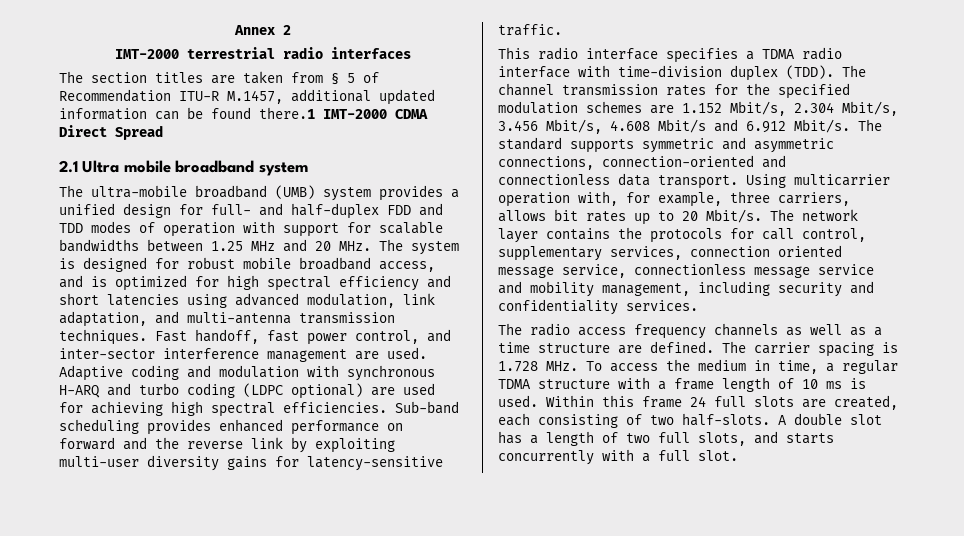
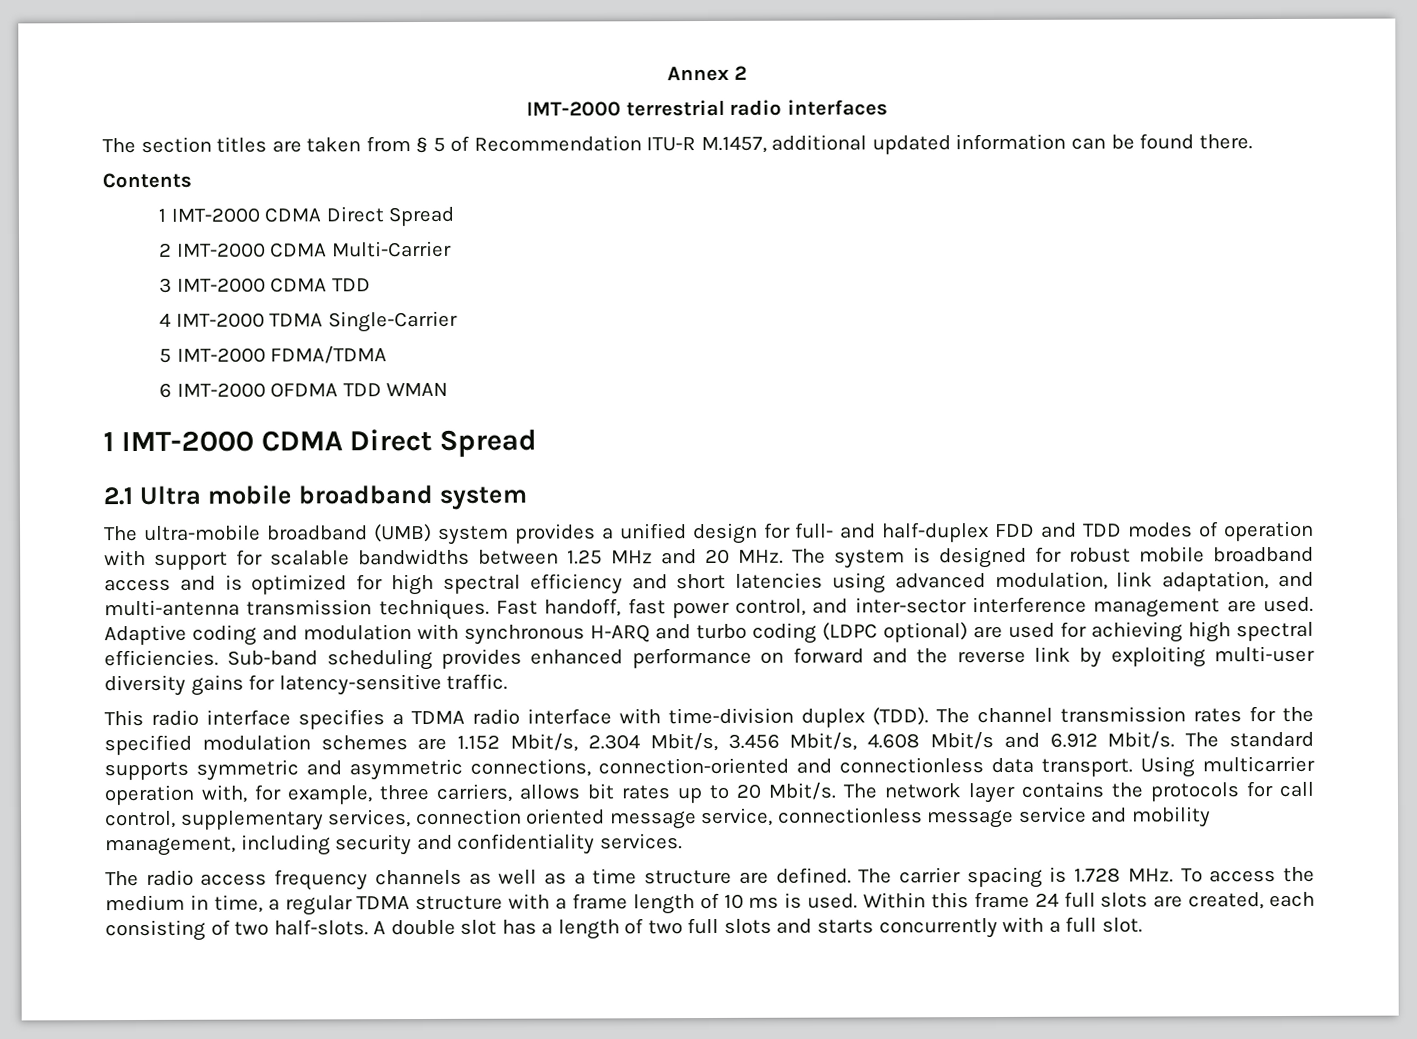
- The section titles are taken from § 5 of Recommendation ITU-R M.1457, additional updated information can be found there.1 IMT-2000 CDMA Direct Spread
+ The section titles are taken from § 5 of Recommendation ITU-R M.1457, additional updated information can be found there.
+ Contents
+ 1 IMT-2000 CDMA Direct Spread
+ 2 IMT-2000 CDMA Multi-Carrier
+ 3 IMT-2000 CDMA TDD
+ 4 IMT-2000 TDMA Single-Carrier
+ 5 IMT-2000 FDMA/TDMA
+ 6 IMT-2000 OFDMA TDD WMAN
+ 1 IMT-2000 CDMA Direct Spread
- The ultra-mobile broadband (UMB) system provides a unified design for full- and half-duplex FDD and TDD modes of operation with support for scalable bandwidths between 1.25 MHz and 20 MHz. The system is designed for robust mobile broadband access, and is optimized for high spectral efficiency and short latencies using advanced modulation, link adaptation, and multi-antenna transmission techniques.
+ The ultra-mobile broadband (UMB) system provides a unified design for full- and half-duplex FDD and TDD modes of operation with support for scalable bandwidths between 1.25 MHz and 20 MHz. The system is designed for robust mobile broadband access and is optimized for high spectral efficiency and short latencies using advanced modulation, link adaptation, and multi-antenna transmission techniques.
- A double slot has a length of two full slots, and starts concurrently with a full slot.
+ A double slot has a length of two full slots and starts concurrently with a full slot.

